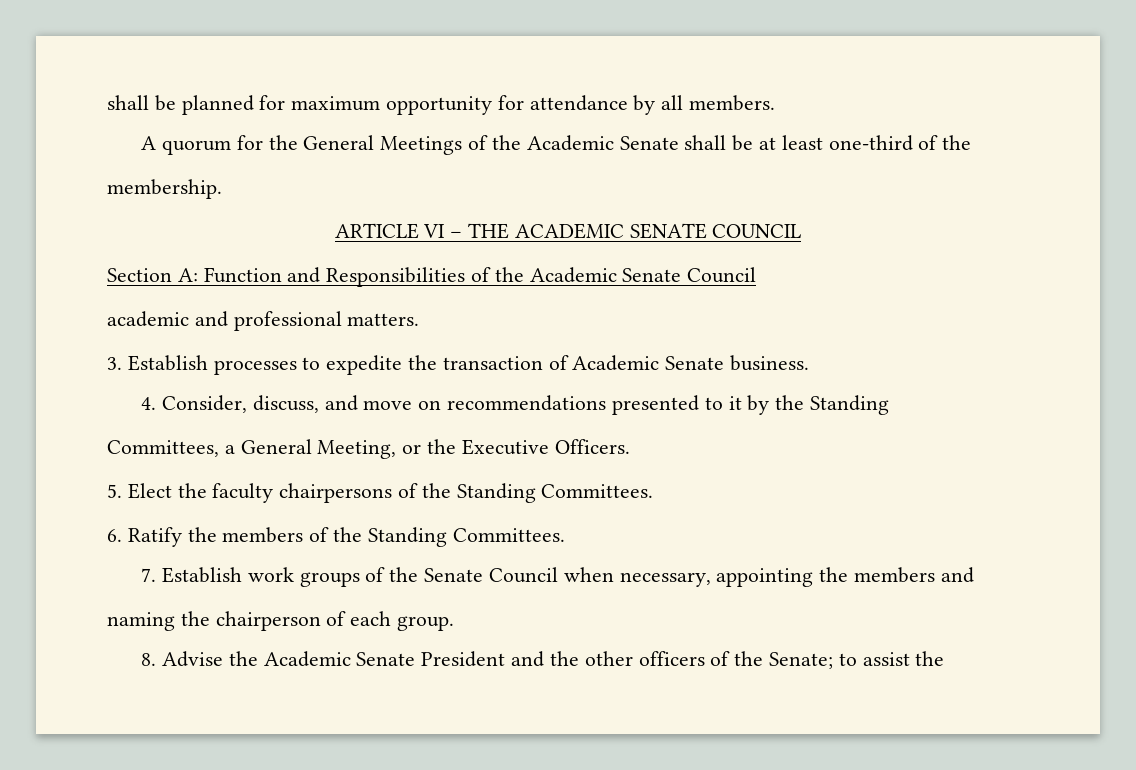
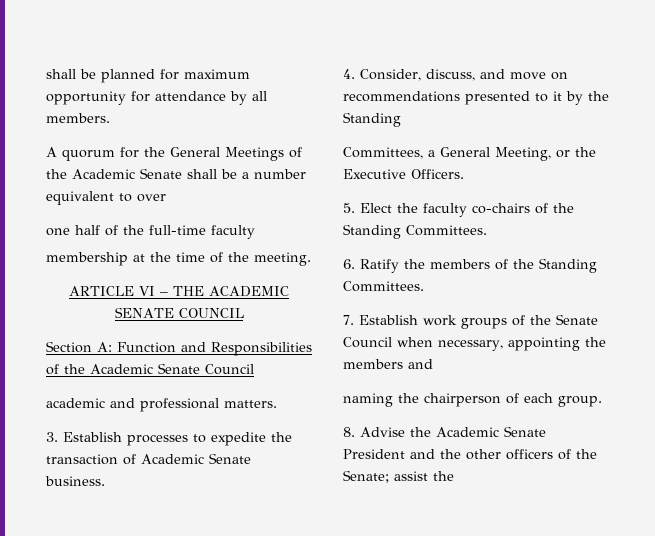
- A quorum for the General Meetings of the Academic Senate shall be at least one-third of the
- membership.
+ A quorum for the General Meetings of the Academic Senate shall be a number equivalent to over
+ one half of the full-time faculty
+ membership at the time of the meeting.
- 5. Elect the faculty chairpersons of the Standing Committees.
+ 5. Elect the faculty co-chairs of the Standing Committees.
- 8. Advise the Academic Senate President and the other officers of the Senate; to assist the
+ 8. Advise the Academic Senate President and the other officers of the Senate; assist the

